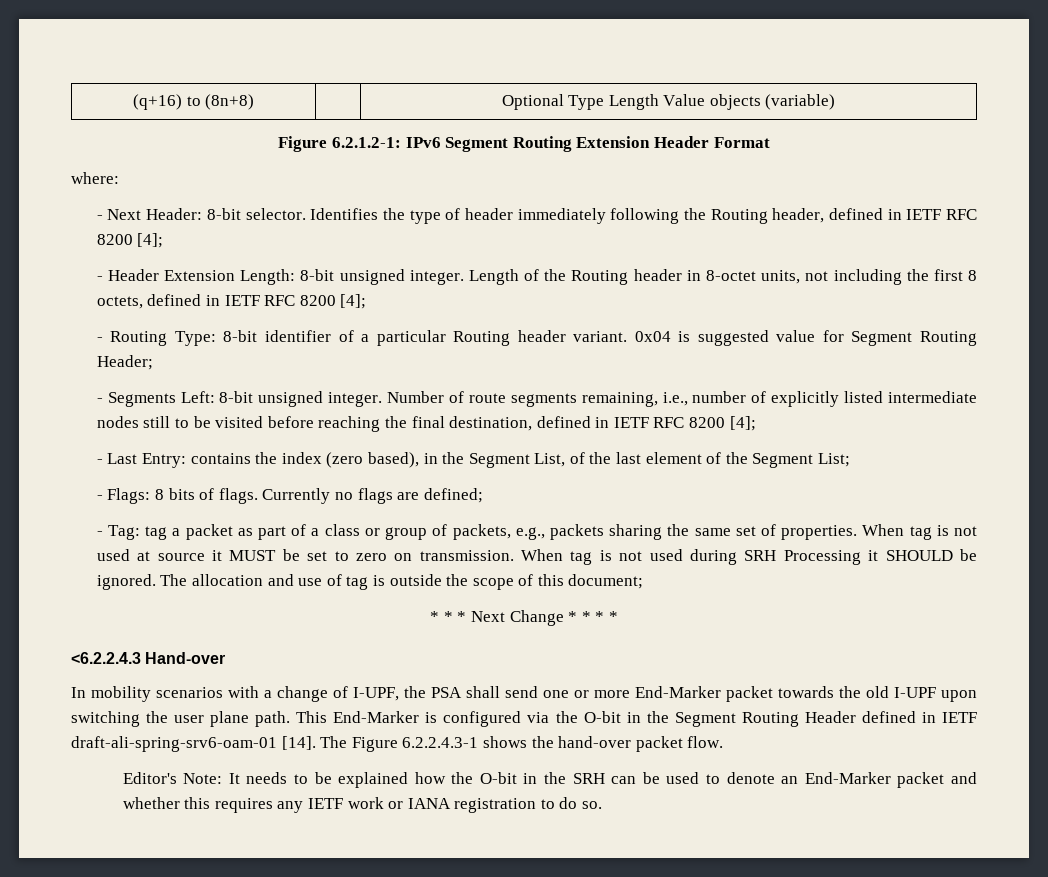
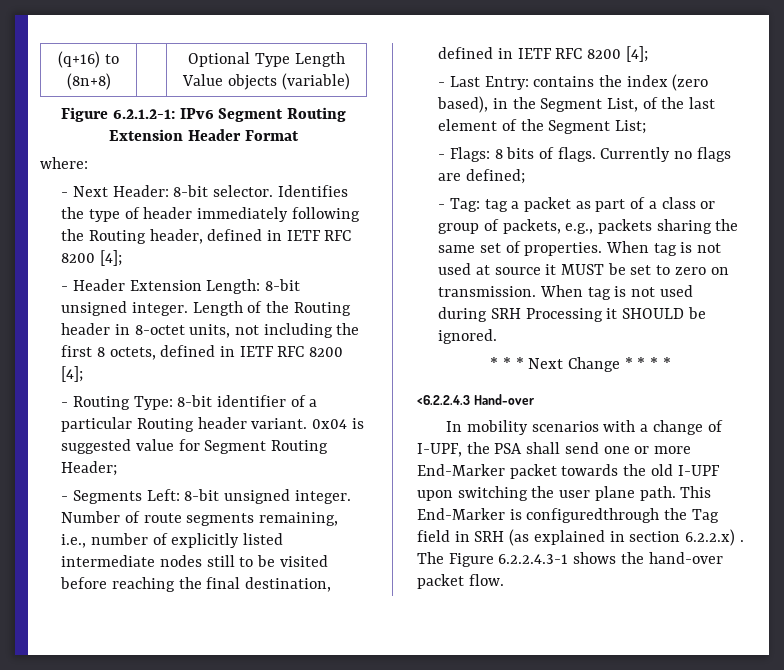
- The allocation and use of tag is outside the scope of this document;
- This End-Marker is configured via the O-bit in the Segment Routing Header defined in IETF draft-ali-spring-srv6-oam-01 [14].
+ This End-Marker is configuredthrough the Tag field in SRH (as explained in section 6.2.2.x) .
- Editor's Note: It needs to be explained how the O-bit in the SRH can be used to denote an End-Marker packet and whether this requires any IETF work or IANA registration to do so.

